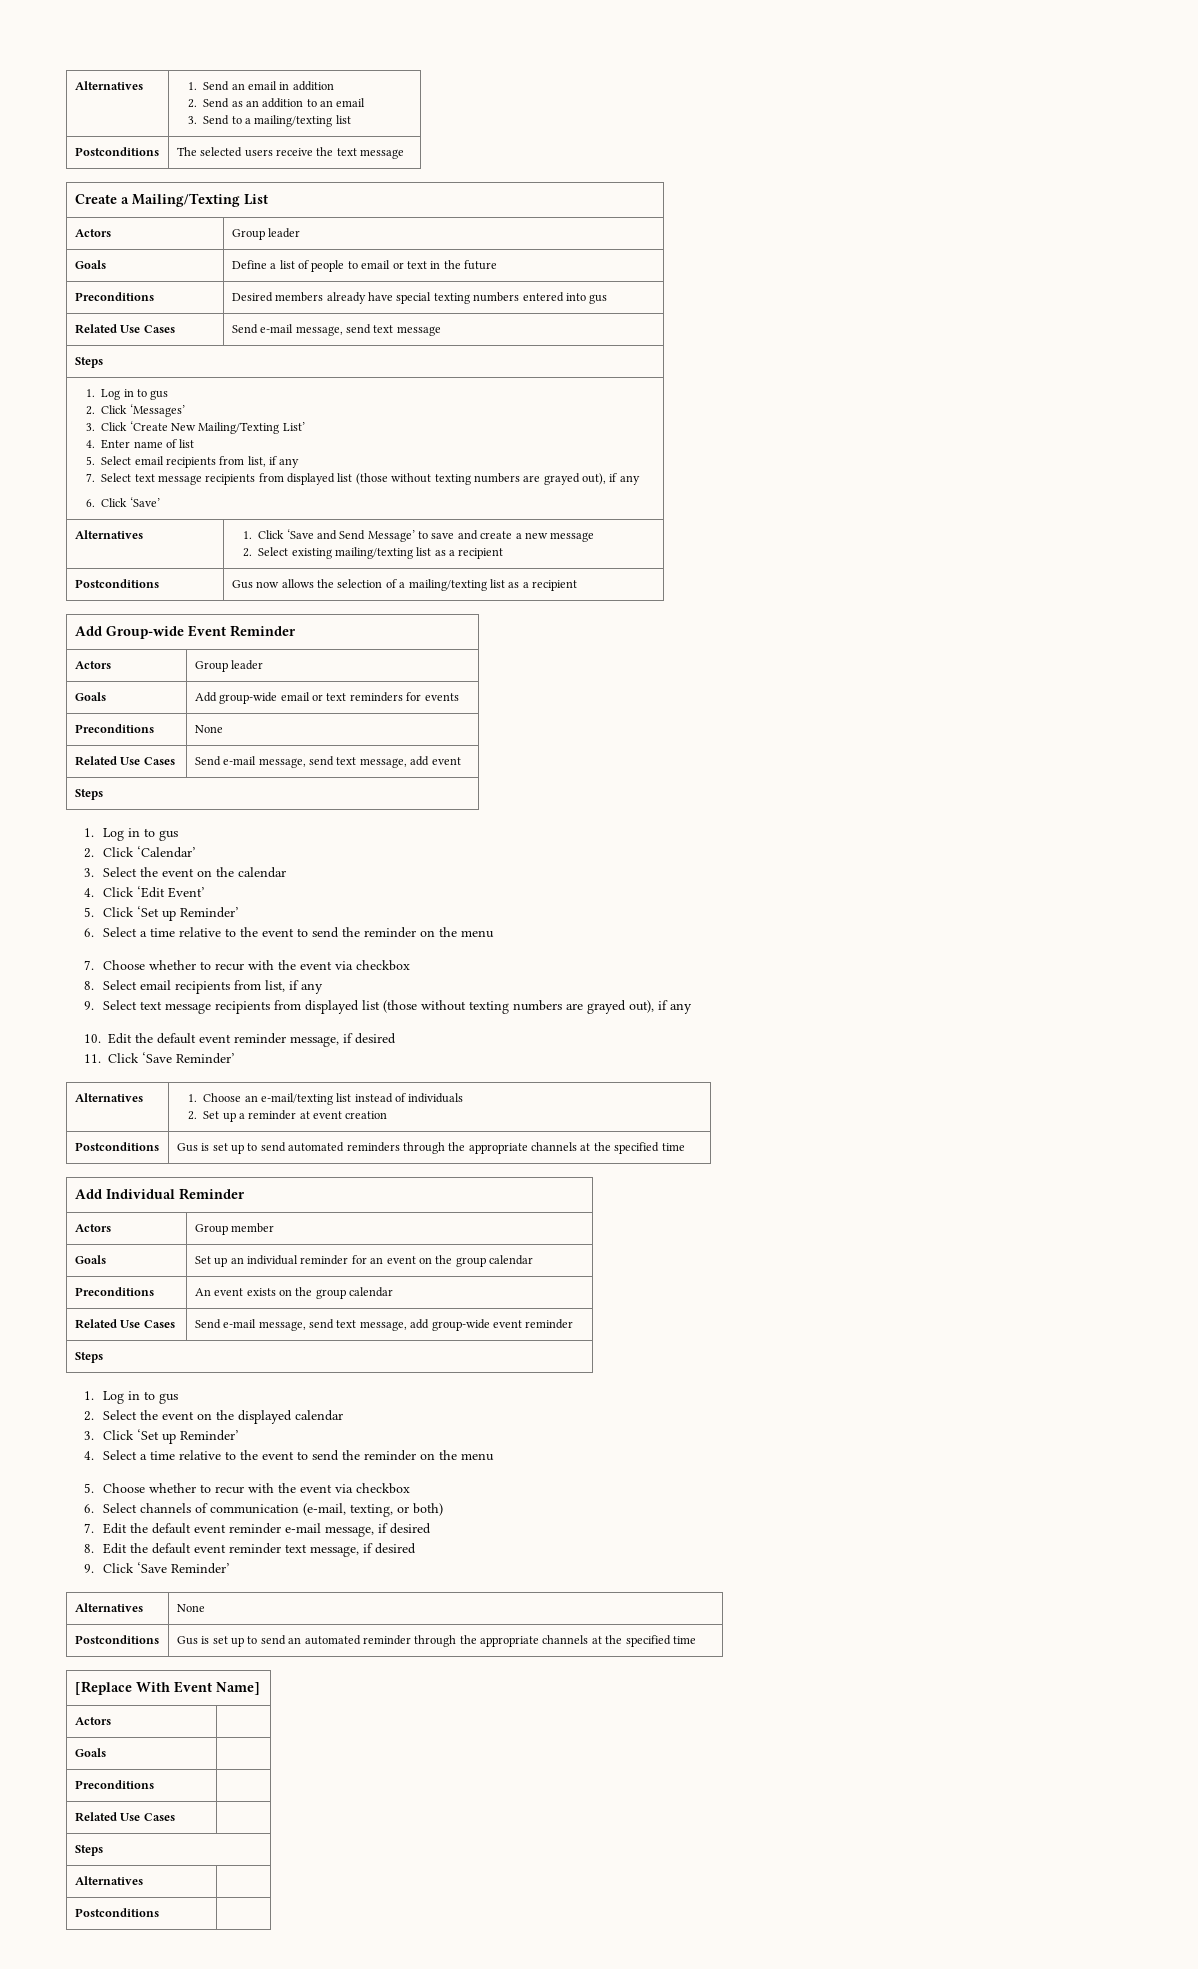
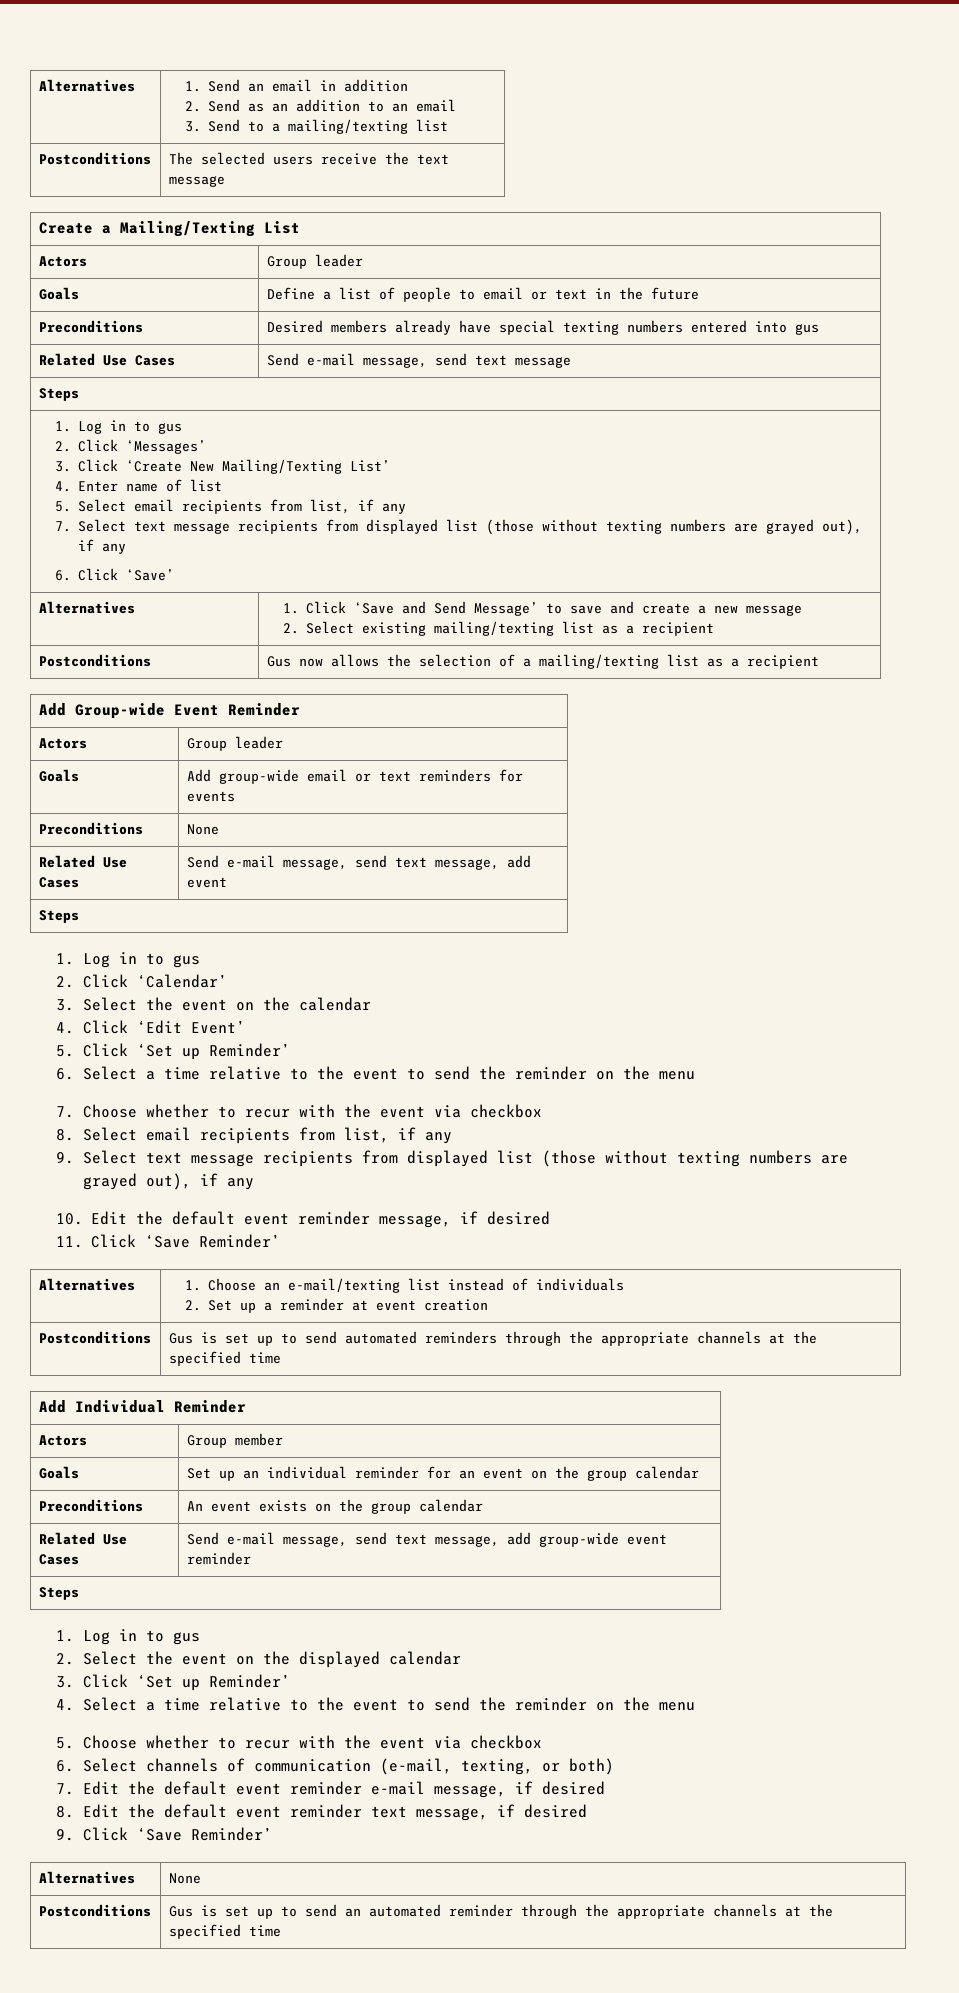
- [Replace With Event Name]
- Actors |
- Goals |
- Preconditions |
- Related Use Cases |
- Steps
- Alternatives |
- Postconditions |

